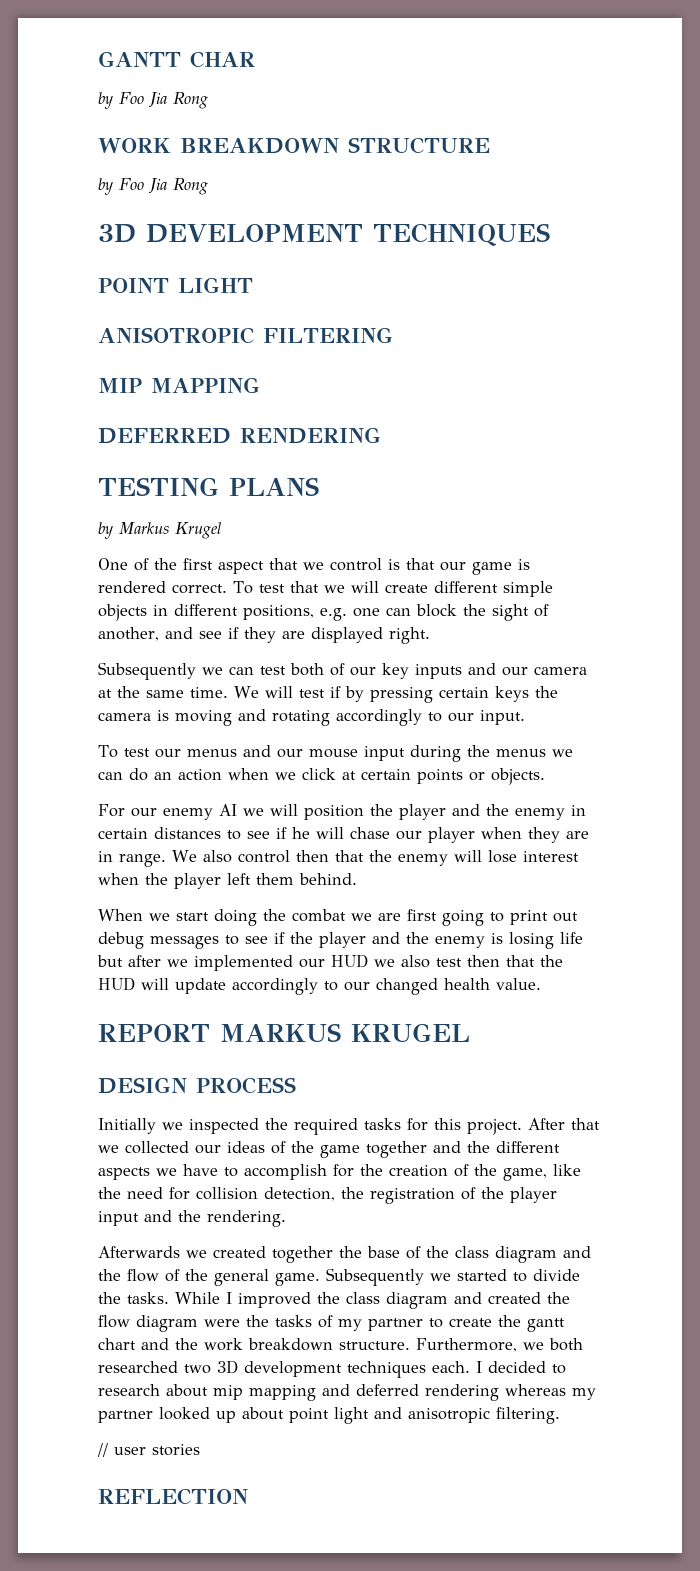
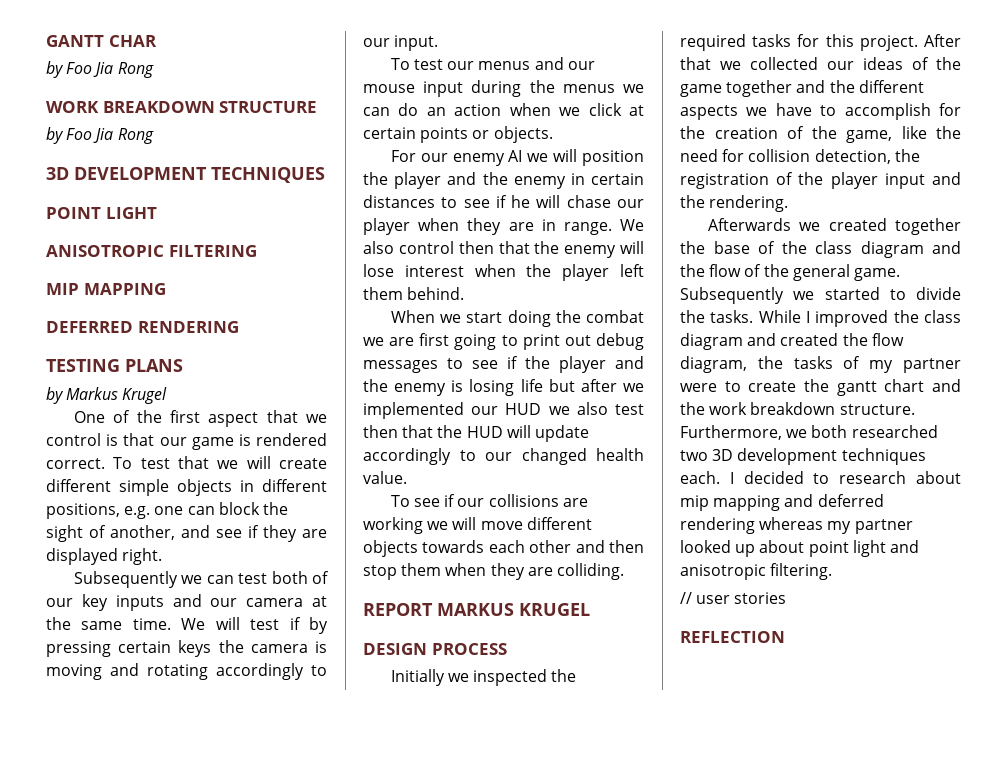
+ To see if our collisions are working we will move different objects towards each other and then stop them when they are colliding.
- While I improved the class diagram and created the flow diagram were the tasks of my partner to create the gantt chart and the work breakdown structure.
+ While I improved the class diagram and created the flow diagram, the tasks of my partner were to create the gantt chart and the work breakdown structure.

